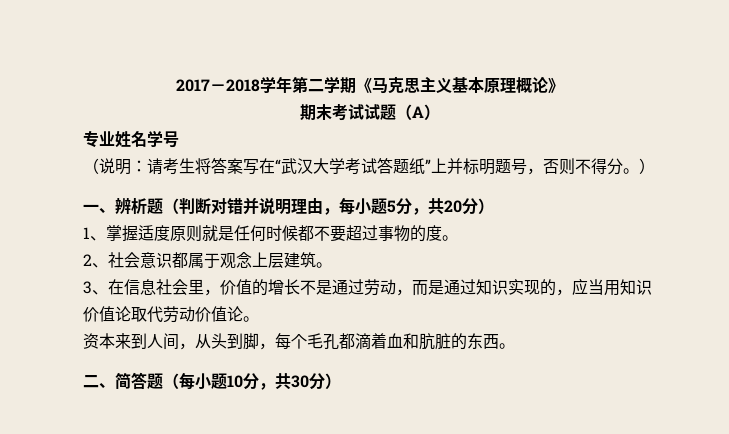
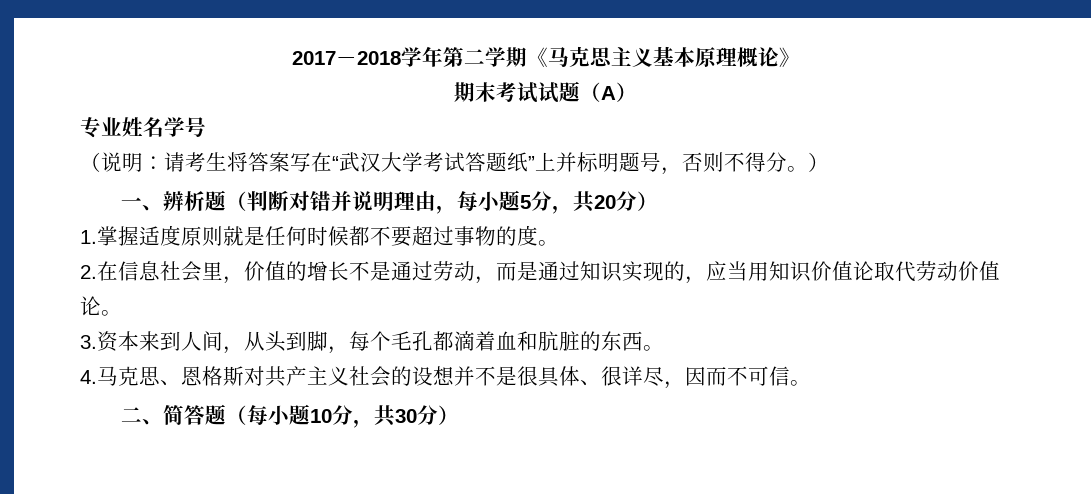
- 1、掌握适度原则就是任何时候都不要超过事物的度。
+ 1.掌握适度原则就是任何时候都不要超过事物的度。
- 2、社会意识都属于观念上层建筑。
- 3、在信息社会里，价值的增长不是通过劳动，而是通过知识实现的，应当用知识价值论取代劳动价值论。
+ 2.在信息社会里，价值的增长不是通过劳动，而是通过知识实现的，应当用知识价值论取代劳动价值论。
- 资本来到人间，从头到脚，每个毛孔都滴着血和肮脏的东西。
+ 3.资本来到人间，从头到脚，每个毛孔都滴着血和肮脏的东西。
+ 4.马克思、恩格斯对共产主义社会的设想并不是很具体、很详尽，因而不可信。

